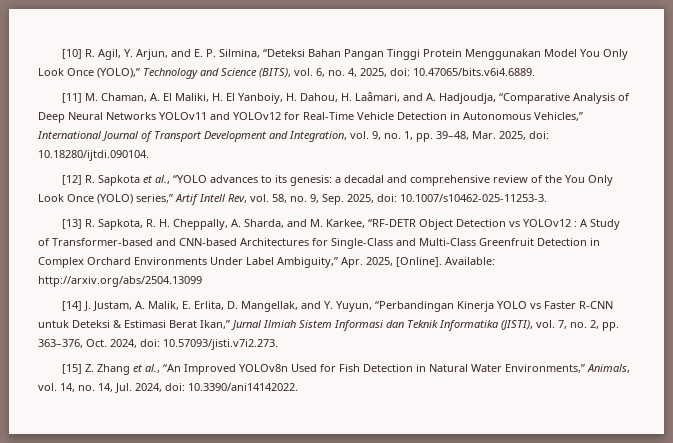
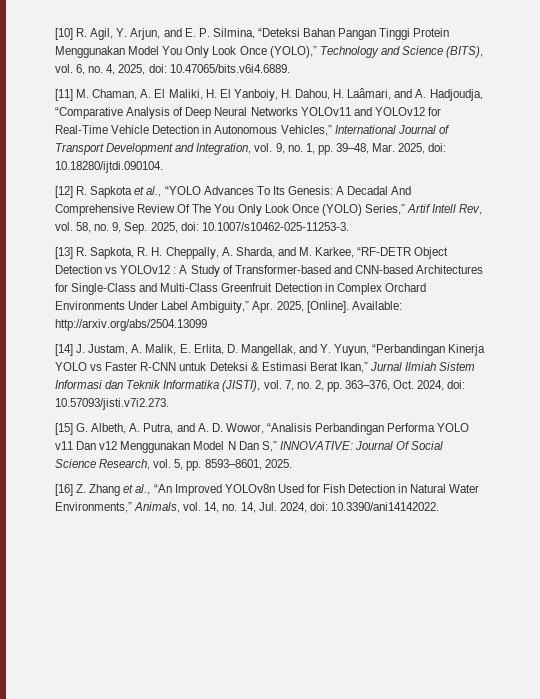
- [12] R. Sapkota et al., “YOLO advances to its genesis: a decadal and comprehensive review of the You Only Look Once (YOLO) series,” Artif Intell Rev, vol. 58, no. 9, Sep. 2025, doi: 10.1007/s10462-025-11253-3.
+ [12] R. Sapkota et al., “YOLO Advances To Its Genesis: A Decadal And Comprehensive Review Of The You Only Look Once (YOLO) Series,” Artif Intell Rev, vol. 58, no. 9, Sep. 2025, doi: 10.1007/s10462-025-11253-3.
- [15] Z. Zhang et al., “An Improved YOLOv8n Used for Fish Detection in Natural Water Environments,” Animals, vol. 14, no. 14, Jul. 2024, doi: 10.3390/ani14142022.
+ [15] G. Albeth, A. Putra, and A. D. Wowor, “Analisis Perbandingan Performa YOLO v11 Dan v12 Menggunakan Model N Dan S,” INNOVATIVE: Journal Of Social Science Research, vol. 5, pp. 8593–8601, 2025.
+ [16] Z. Zhang et al., “An Improved YOLOv8n Used for Fish Detection in Natural Water Environments,” Animals, vol. 14, no. 14, Jul. 2024, doi: 10.3390/ani14142022.

